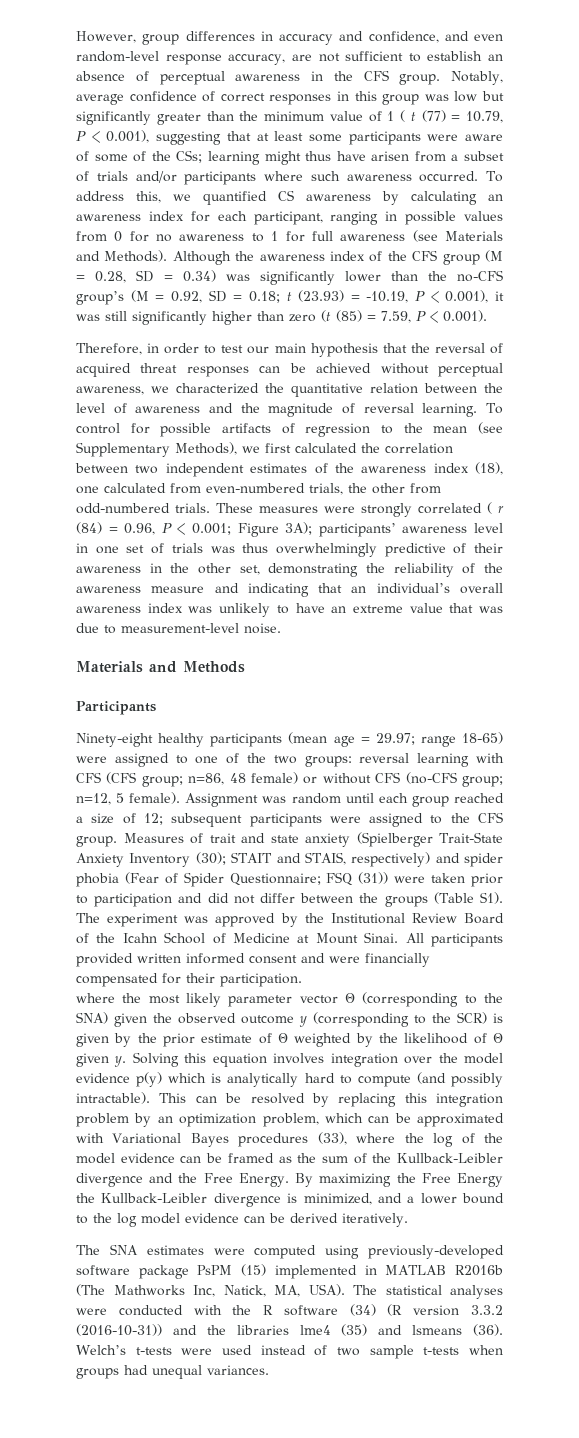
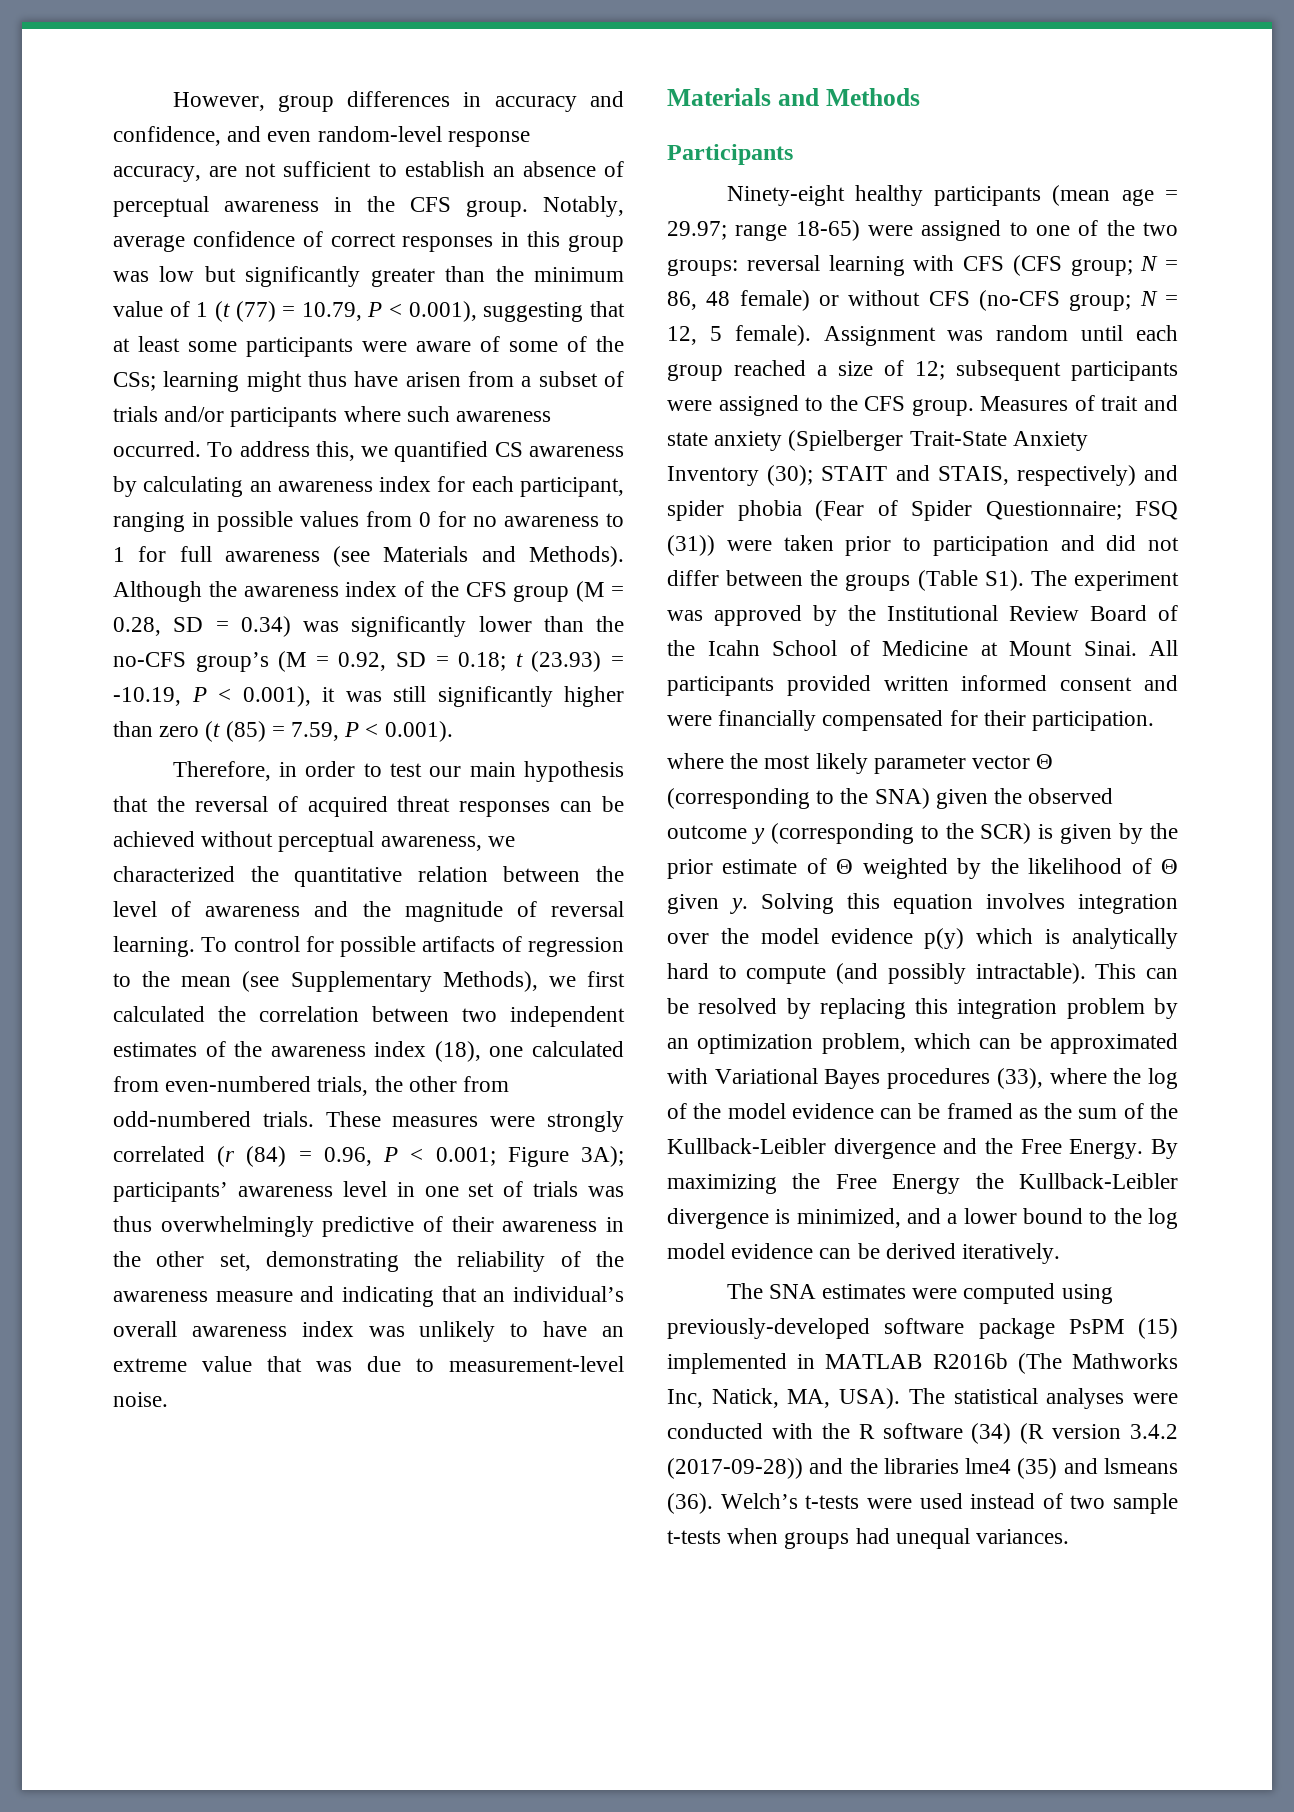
- Notably, average confidence of correct responses in this group was low but significantly greater than the minimum value of 1 ( t (77) = 10.79, P < 0.001), suggesting that at least some participants were aware of some of the CSs; learning might thus have arisen from a subset of trials and/or participants where such awareness occurred.
+ Notably, average confidence of correct responses in this group was low but significantly greater than the minimum value of 1 (t (77) = 10.79, P < 0.001), suggesting that at least some participants were aware of some of the CSs; learning might thus have arisen from a subset of trials and/or participants where such awareness occurred.
- These measures were strongly correlated ( r (84) = 0.96, P < 0.001; Figure 3A); participants’ awareness level in one set of trials was thus overwhelmingly predictive of their awareness in the other set, demonstrating the reliability of the awareness measure and indicating that an individual’s overall awareness index was unlikely to have an extreme value that was due to measurement-level noise.
+ These measures were strongly correlated (r (84) = 0.96, P < 0.001; Figure 3A); participants’ awareness level in one set of trials was thus overwhelmingly predictive of their awareness in the other set, demonstrating the reliability of the awareness measure and indicating that an individual’s overall awareness index was unlikely to have an extreme value that was due to measurement-level noise.
- Ninety-eight healthy participants (mean age = 29.97; range 18-65) were assigned to one of the two groups: reversal learning with CFS (CFS group; n=86, 48 female) or without CFS (no-CFS group; n=12, 5 female).
+ Ninety-eight healthy participants (mean age = 29.97; range 18-65) were assigned to one of the two groups: reversal learning with CFS (CFS group; N = 86, 48 female) or without CFS (no-CFS group; N = 12, 5 female).
- The statistical analyses were conducted with the R software (34) (R version 3.3.2 (2016-10-31)) and the libraries lme4 (35) and lsmeans (36).
+ The statistical analyses were conducted with the R software (34) (R version 3.4.2 (2017-09-28)) and the libraries lme4 (35) and lsmeans (36).

